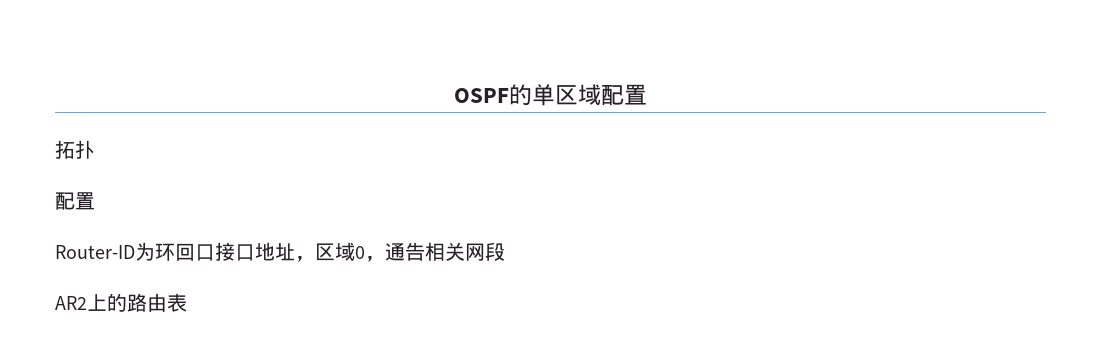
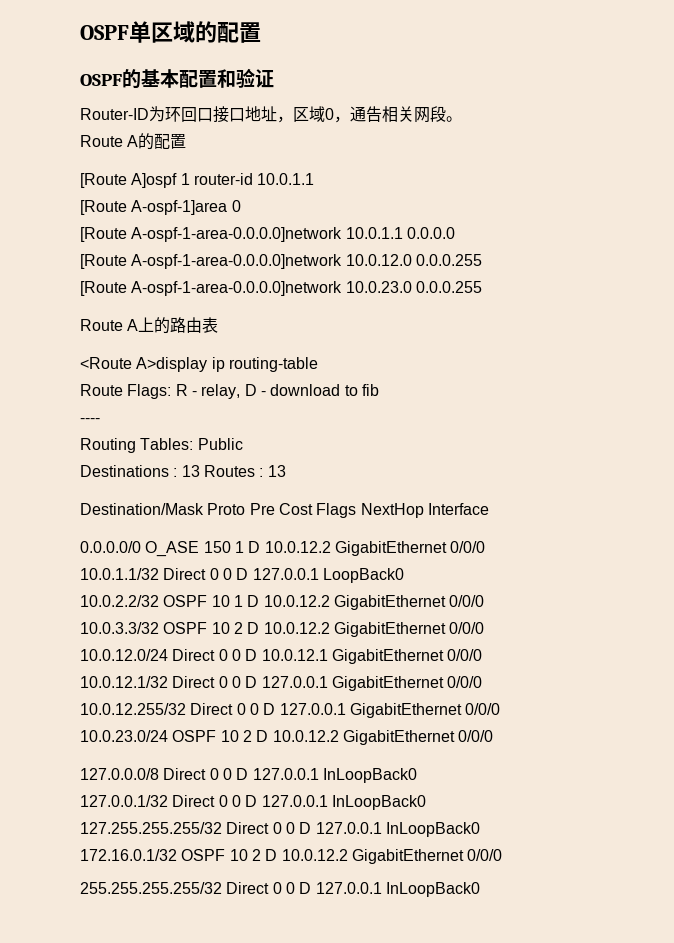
- OSPF的单区域配置
- 拓扑
- 配置
+ OSPF单区域的配置
+ OSPF的基本配置和验证
- Router-ID为环回口接口地址，区域0，通告相关网段
- AR2上的路由表
+ Router-ID为环回口接口地址，区域0，通告相关网段。
+ Route A的配置
+ [Route A]ospf 1 router-id 10.0.1.1
+ [Route A-ospf-1]area 0
+ [Route A-ospf-1-area-0.0.0.0]network 10.0.1.1 0.0.0.0
+ [Route A-ospf-1-area-0.0.0.0]network 10.0.12.0 0.0.0.255
+ [Route A-ospf-1-area-0.0.0.0]network 10.0.23.0 0.0.0.255
+ Route A上的路由表
+ <Route A>display ip routing-table
+ Route Flags: R - relay, D - download to fib
+ ----
+ Routing Tables: Public
+ Destinations : 13 Routes : 13
+ Destination/Mask Proto Pre Cost Flags NextHop Interface
+ 0.0.0.0/0 O_ASE 150 1 D 10.0.12.2 GigabitEthernet 0/0/0
+ 10.0.1.1/32 Direct 0 0 D 127.0.0.1 LoopBack0
+ 10.0.2.2/32 OSPF 10 1 D 10.0.12.2 GigabitEthernet 0/0/0
+ 10.0.3.3/32 OSPF 10 2 D 10.0.12.2 GigabitEthernet 0/0/0
+ 10.0.12.0/24 Direct 0 0 D 10.0.12.1 GigabitEthernet 0/0/0
+ 10.0.12.1/32 Direct 0 0 D 127.0.0.1 GigabitEthernet 0/0/0
+ 10.0.12.255/32 Direct 0 0 D 127.0.0.1 GigabitEthernet 0/0/0
+ 10.0.23.0/24 OSPF 10 2 D 10.0.12.2 GigabitEthernet 0/0/0
+ 127.0.0.0/8 Direct 0 0 D 127.0.0.1 InLoopBack0
+ 127.0.0.1/32 Direct 0 0 D 127.0.0.1 InLoopBack0
+ 127.255.255.255/32 Direct 0 0 D 127.0.0.1 InLoopBack0
+ 172.16.0.1/32 OSPF 10 2 D 10.0.12.2 GigabitEthernet 0/0/0
+ 255.255.255.255/32 Direct 0 0 D 127.0.0.1 InLoopBack0

